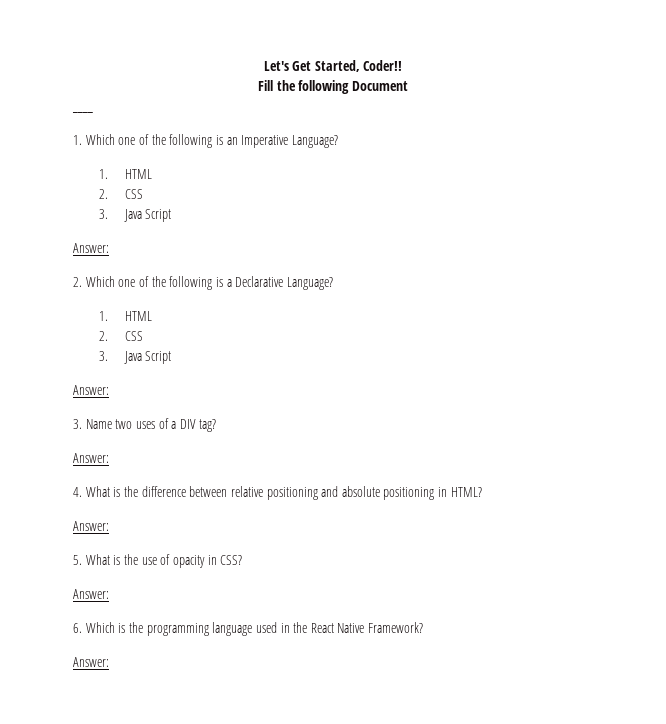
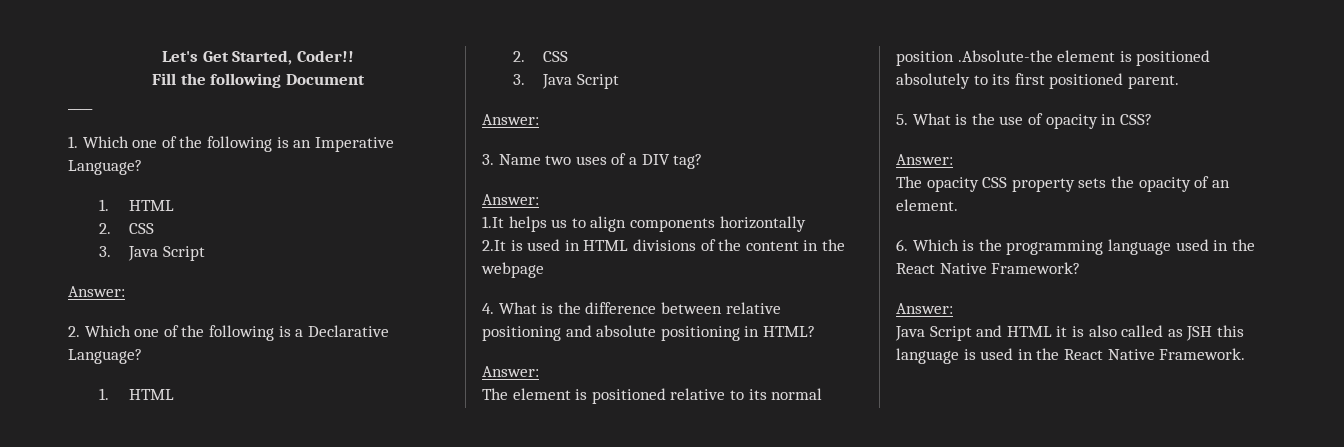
+ 1.It helps us to align components horizontally
+ 2.It is used in HTML divisions of the content in the webpage
+ The element is positioned relative to its normal position .Absolute-the element is positioned absolutely to its first positioned parent.
+ The opacity CSS property sets the opacity of an element.
+ Java Script and HTML it is also called as JSH this language is used in the React Native Framework.

